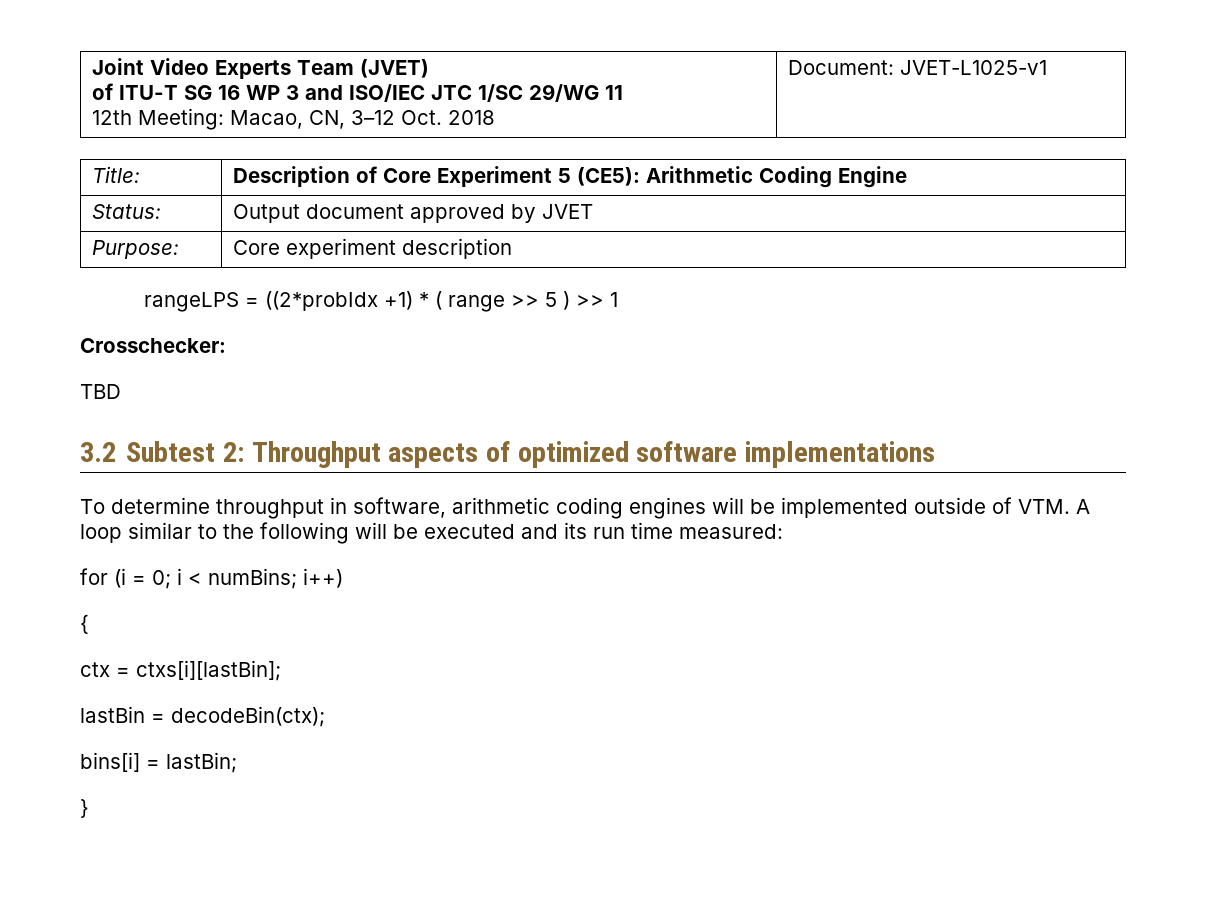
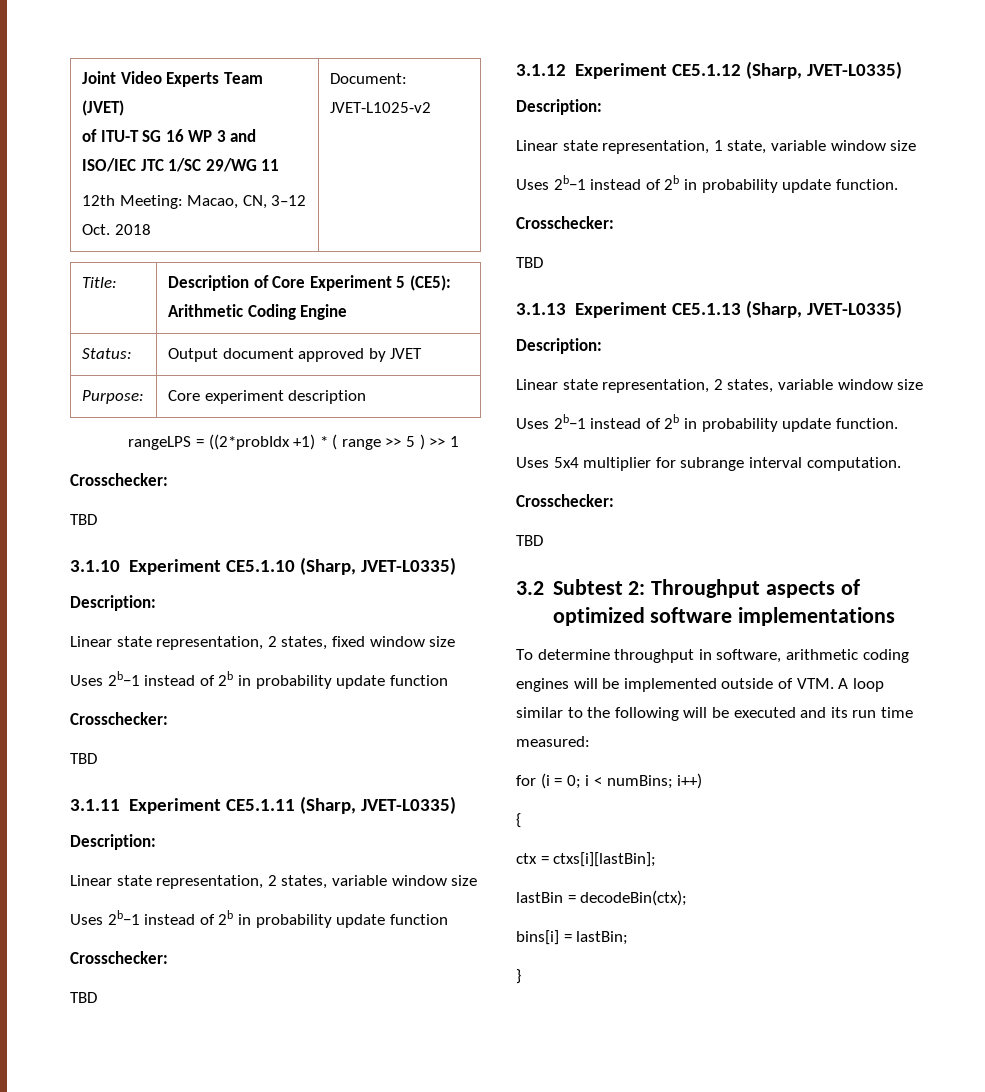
  Joint Video Experts Team (JVET)
  of ITU-T SG 16 WP 3 and ISO/IEC JTC 1/SC 29/WG 11
- 12th Meeting: Macao, CN, 3–12 Oct. 2018 | Document: JVET-L1025-v1
+ 12th Meeting: Macao, CN, 3–12 Oct. 2018 | Document: JVET-L1025-v2
+ 3.1.10 Experiment CE5.1.10 (Sharp, JVET-L0335)
+ Description:
+ Linear state representation, 2 states, fixed window size
+ Uses 2b−1 instead of 2b in probability update function
+ Crosschecker:
+ TBD
+ 3.1.11 Experiment CE5.1.11 (Sharp, JVET-L0335)
+ Description:
+ Linear state representation, 2 states, variable window size
+ Uses 2b−1 instead of 2b in probability update function
+ Crosschecker:
+ TBD
+ 3.1.12 Experiment CE5.1.12 (Sharp, JVET-L0335)
+ Description:
+ Linear state representation, 1 state, variable window size
+ Uses 2b−1 instead of 2b in probability update function.
+ Crosschecker:
+ TBD
+ 3.1.13 Experiment CE5.1.13 (Sharp, JVET-L0335)
+ Description:
+ Linear state representation, 2 states, variable window size
+ Uses 2b−1 instead of 2b in probability update function.
+ Uses 5x4 multiplier for subrange interval computation.
+ Crosschecker:
+ TBD

